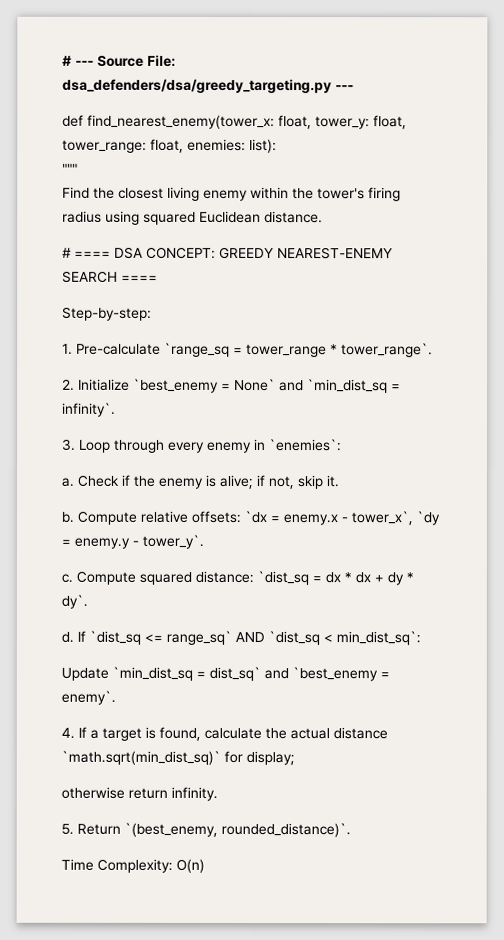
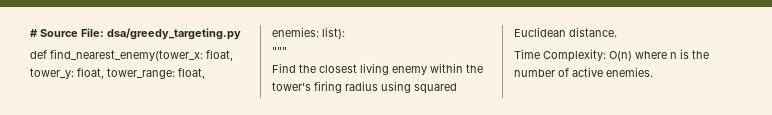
- # --- Source File: dsa_defenders/dsa/greedy_targeting.py ---
+ # Source File: dsa/greedy_targeting.py
- # ==== DSA CONCEPT: GREEDY NEAREST-ENEMY SEARCH ====
- Step-by-step:
- 1. Pre-calculate `range_sq = tower_range * tower_range`.
- 2. Initialize `best_enemy = None` and `min_dist_sq = infinity`.
- 3. Loop through every enemy in `enemies`:
- a. Check if the enemy is alive; if not, skip it.
- b. Compute relative offsets: `dx = enemy.x - tower_x`, `dy = enemy.y - tower_y`.
- c. Compute squared distance: `dist_sq = dx * dx + dy * dy`.
- d. If `dist_sq <= range_sq` AND `dist_sq < min_dist_sq`:
- Update `min_dist_sq = dist_sq` and `best_enemy = enemy`.
- 4. If a target is found, calculate the actual distance `math.sqrt(min_dist_sq)` for display;
- otherwise return infinity.
- 5. Return `(best_enemy, rounded_distance)`.
- Time Complexity: O(n)
+ Time Complexity: O(n) where n is the number of active enemies.

